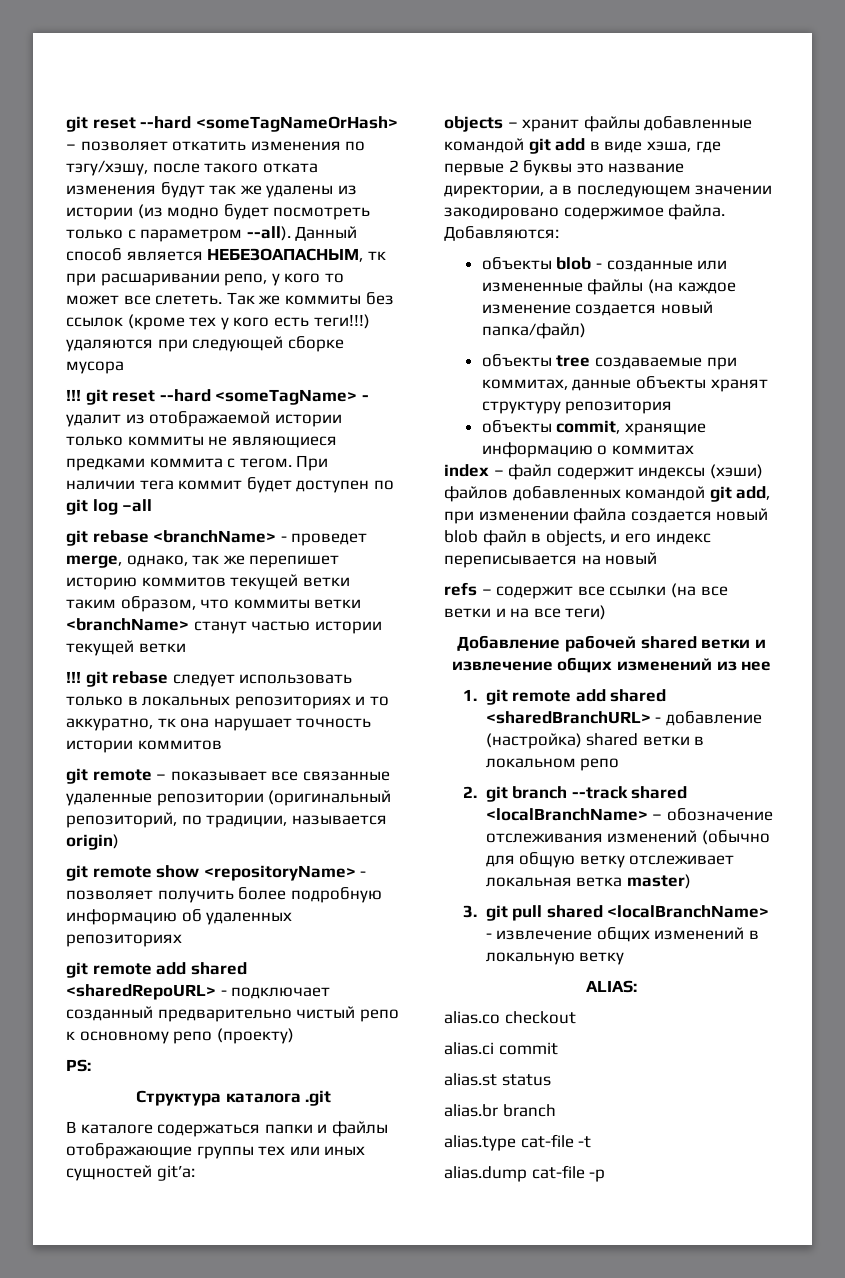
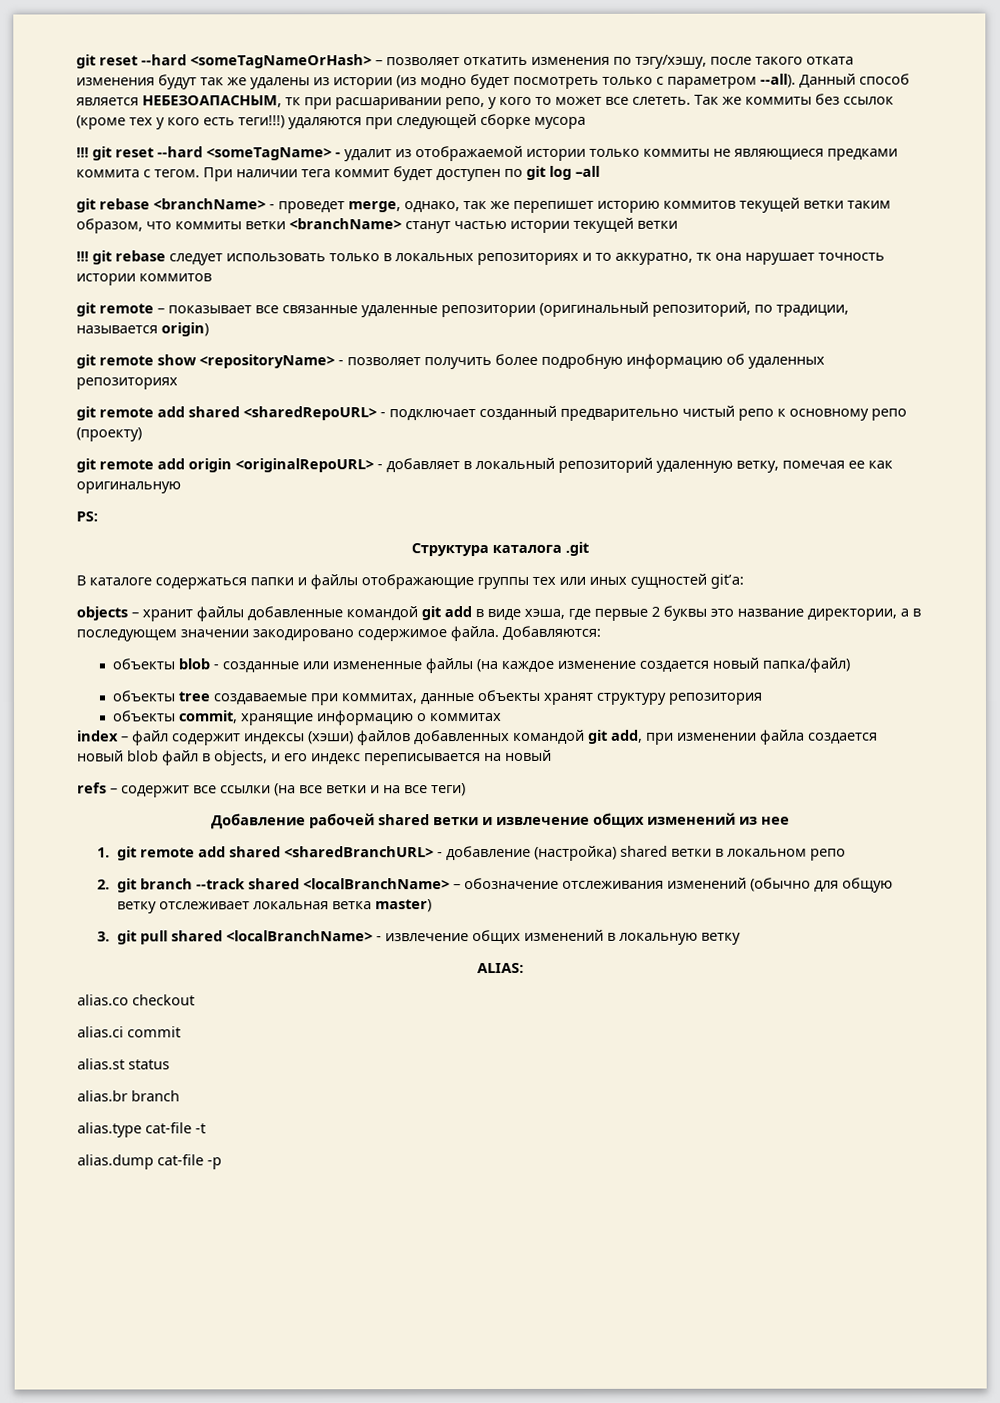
+ git remote add origin <originalRepoURL> - добавляет в локальный репозиторий удаленную ветку, помечая ее как оригинальную

